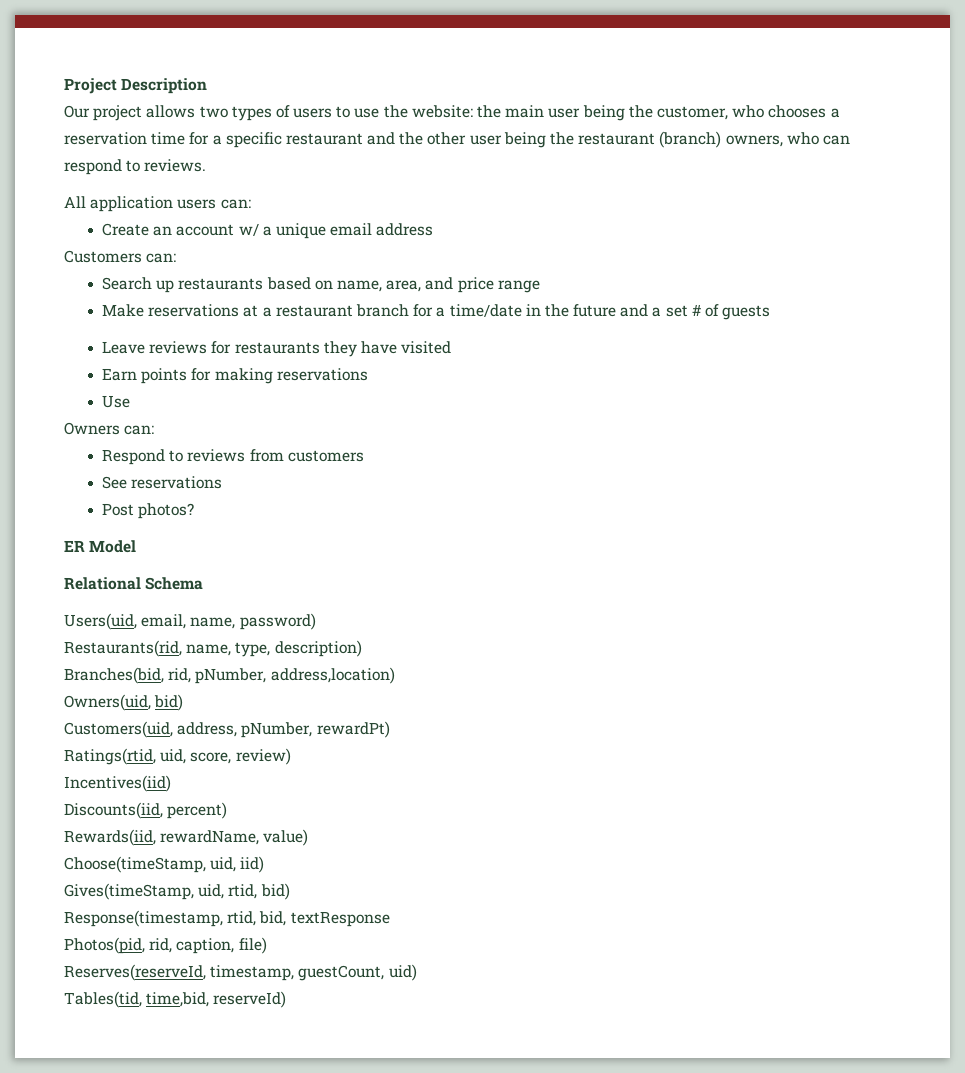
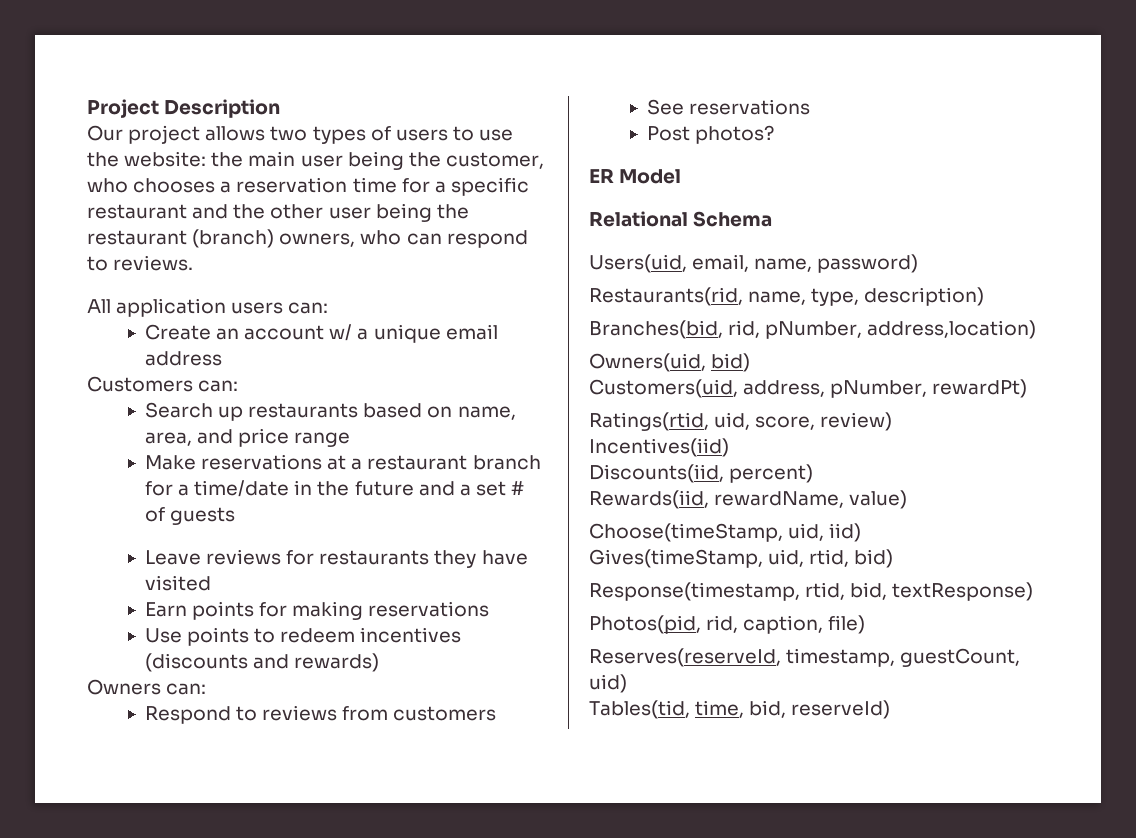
- Use
+ Use points to redeem incentives (discounts and rewards)
- Response(timestamp, rtid, bid, textResponse
+ Response(timestamp, rtid, bid, textResponse)
- Tables(tid, time,bid, reserveId)
+ Tables(tid, time, bid, reserveId)

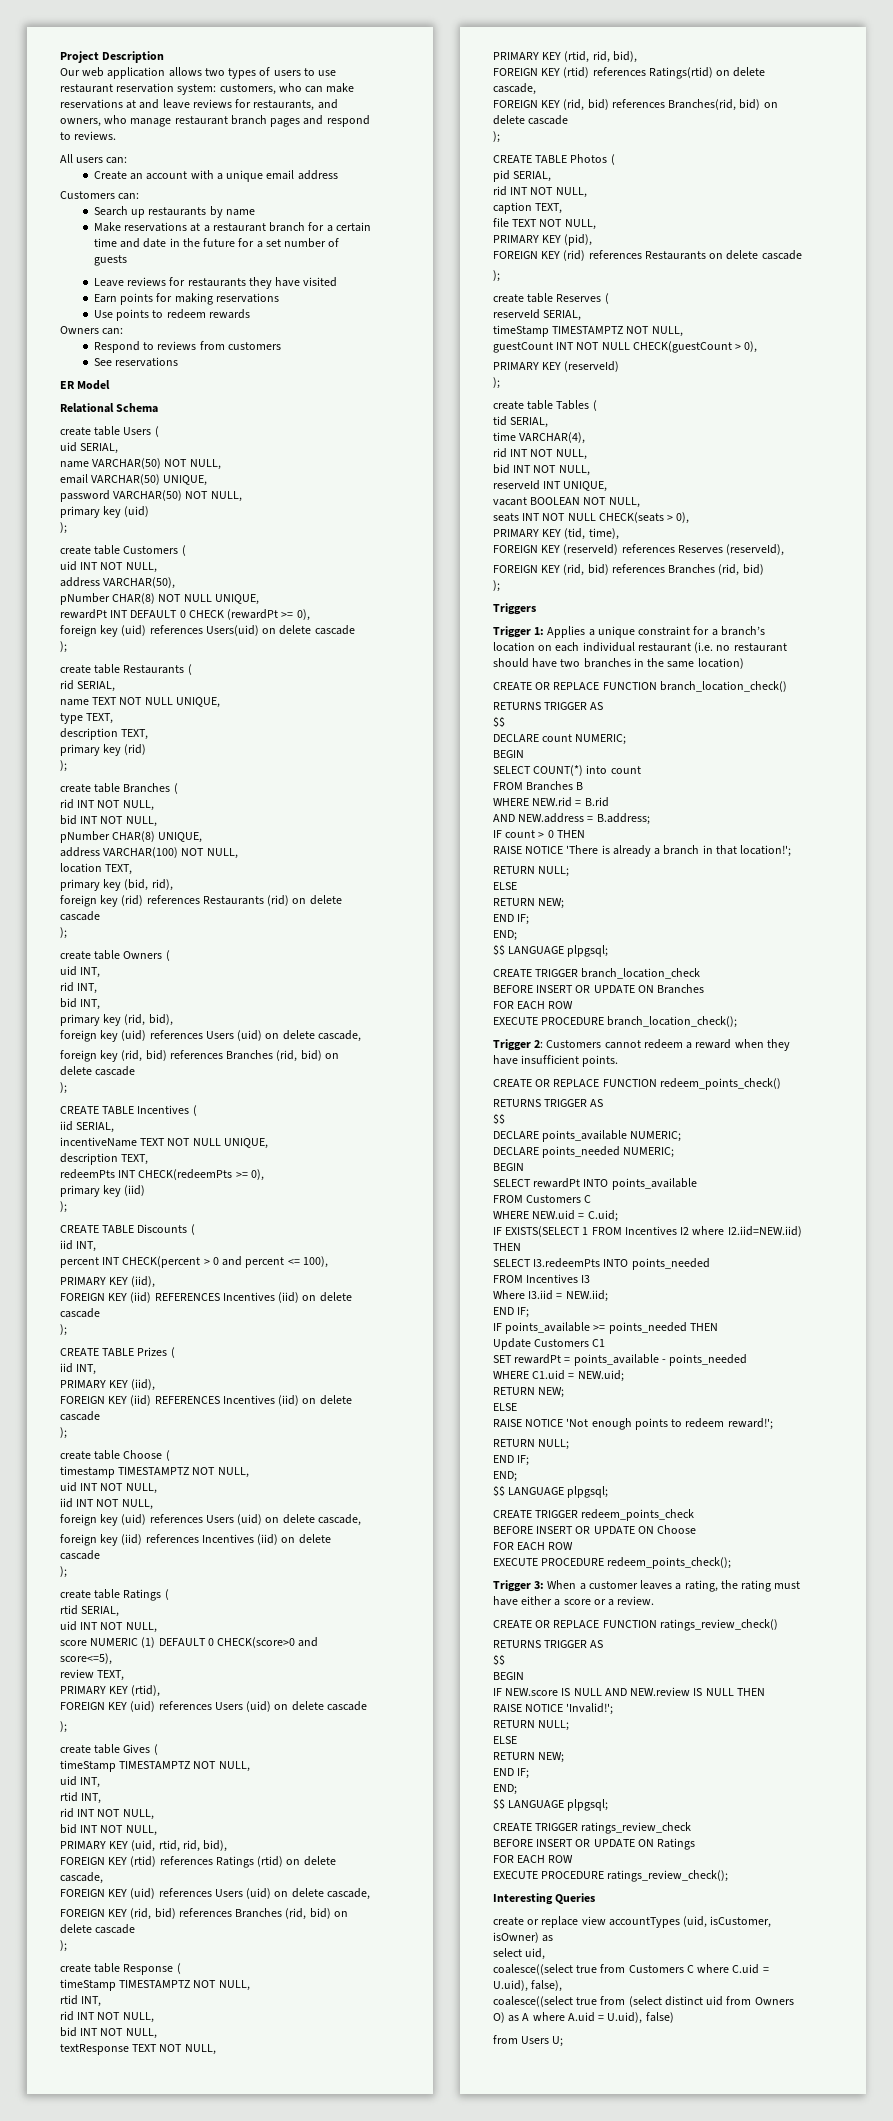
- Our project allows two types of users to use the website: the main user being the customer, who chooses a reservation time for a specific restaurant and the other user being the restaurant (branch) owners, who can respond to reviews.
+ Our web application allows two types of users to use restaurant reservation system: customers, who can make reservations at and leave reviews for restaurants, and owners, who manage restaurant branch pages and respond to reviews.
- All application users can:
+ All users can:
- Create an account w/ a unique email address
+ Create an account with a unique email address
- Search up restaurants based on name, area, and price range
+ Search up restaurants by name
- Make reservations at a restaurant branch for a time/date in the future and a set # of guests
+ Make reservations at a restaurant branch for a certain time and date in the future for a set number of guests
- Use points to redeem incentives (discounts and rewards)
+ Use points to redeem rewards
- Post photos?
- Users(uid, email, name, password)
- Restaurants(rid, name, type, description)
- Branches(bid, rid, pNumber, address,location)
- Owners(uid, bid)
- Customers(uid, address, pNumber, rewardPt)
- Ratings(rtid, uid, score, review)
- Incentives(iid)
- Discounts(iid, percent)
- Rewards(iid, rewardName, value)
- Choose(timeStamp, uid, iid)
- Gives(timeStamp, uid, rtid, bid)
- Response(timestamp, rtid, bid, textResponse)
- Photos(pid, rid, caption, file)
- Reserves(reserveId, timestamp, guestCount, uid)
- Tables(tid, time, bid, reserveId)
+ create table Users (
+ uid SERIAL,
+ name VARCHAR(50) NOT NULL,
+ email VARCHAR(50) UNIQUE,
+ password VARCHAR(50) NOT NULL,
+ primary key (uid)
+ );
+ create table Customers (
+ uid INT NOT NULL,
+ address VARCHAR(50),
+ pNumber CHAR(8) NOT NULL UNIQUE,
+ rewardPt INT DEFAULT 0 CHECK (rewardPt >= 0),
+ foreign key (uid) references Users(uid) on delete cascade
+ );
+ create table Restaurants (
+ rid SERIAL,
+ name TEXT NOT NULL UNIQUE,
+ type TEXT,
+ description TEXT,
+ primary key (rid)
+ );
+ create table Branches (
+ rid INT NOT NULL,
+ bid INT NOT NULL,
+ pNumber CHAR(8) UNIQUE,
+ address VARCHAR(100) NOT NULL,
+ location TEXT,
+ primary key (bid, rid),
+ foreign key (rid) references Restaurants (rid) on delete cascade
+ );
+ create table Owners (
+ uid INT,
+ rid INT,
+ bid INT,
+ primary key (rid, bid),
+ foreign key (uid) references Users (uid) on delete cascade,
+ foreign key (rid, bid) references Branches (rid, bid) on delete cascade
+ );
+ CREATE TABLE Incentives (
+ iid SERIAL,
+ incentiveName TEXT NOT NULL UNIQUE,
+ description TEXT,
+ redeemPts INT CHECK(redeemPts >= 0),
+ primary key (iid)
+ );
+ CREATE TABLE Discounts (
+ iid INT,
+ percent INT CHECK(percent > 0 and percent <= 100),
+ PRIMARY KEY (iid),
+ FOREIGN KEY (iid) REFERENCES Incentives (iid) on delete cascade
+ );
+ CREATE TABLE Prizes (
+ iid INT,
+ PRIMARY KEY (iid),
+ FOREIGN KEY (iid) REFERENCES Incentives (iid) on delete cascade
+ );
+ create table Choose (
+ timestamp TIMESTAMPTZ NOT NULL,
+ uid INT NOT NULL,
+ iid INT NOT NULL,
+ foreign key (uid) references Users (uid) on delete cascade,
+ foreign key (iid) references Incentives (iid) on delete cascade
+ );
+ create table Ratings (
+ rtid SERIAL,
+ uid INT NOT NULL,
+ score NUMERIC (1) DEFAULT 0 CHECK(score>0 and score<=5),
+ review TEXT,
+ PRIMARY KEY (rtid),
+ FOREIGN KEY (uid) references Users (uid) on delete cascade
+ );
+ create table Gives (
+ timeStamp TIMESTAMPTZ NOT NULL,
+ uid INT,
+ rtid INT,
+ rid INT NOT NULL,
+ bid INT NOT NULL,
+ PRIMARY KEY (uid, rtid, rid, bid),
+ FOREIGN KEY (rtid) references Ratings (rtid) on delete cascade,
+ FOREIGN KEY (uid) references Users (uid) on delete cascade,
+ FOREIGN KEY (rid, bid) references Branches (rid, bid) on delete cascade
+ );
+ create table Response (
+ timeStamp TIMESTAMPTZ NOT NULL,
+ rtid INT,
+ rid INT NOT NULL,
+ bid INT NOT NULL,
+ textResponse TEXT NOT NULL,
+ PRIMARY KEY (rtid, rid, bid),
+ FOREIGN KEY (rtid) references Ratings(rtid) on delete cascade,
+ FOREIGN KEY (rid, bid) references Branches(rid, bid) on delete cascade
+ );
+ CREATE TABLE Photos (
+ pid SERIAL,
+ rid INT NOT NULL,
+ caption TEXT,
+ file TEXT NOT NULL,
+ PRIMARY KEY (pid),
+ FOREIGN KEY (rid) references Restaurants on delete cascade
+ );
+ create table Reserves (
+ reserveId SERIAL,
+ timeStamp TIMESTAMPTZ NOT NULL,
+ guestCount INT NOT NULL CHECK(guestCount > 0),
+ PRIMARY KEY (reserveId)
+ );
+ create table Tables (
+ tid SERIAL,
+ time VARCHAR(4),
+ rid INT NOT NULL,
+ bid INT NOT NULL,
+ reserveId INT UNIQUE,
+ vacant BOOLEAN NOT NULL,
+ seats INT NOT NULL CHECK(seats > 0),
+ PRIMARY KEY (tid, time),
+ FOREIGN KEY (reserveId) references Reserves (reserveId),
+ FOREIGN KEY (rid, bid) references Branches (rid, bid)
+ );
+ Triggers
+ Trigger 1: Applies a unique constraint for a branch’s location on each individual restaurant (i.e. no restaurant should have two branches in the same location)
+ CREATE OR REPLACE FUNCTION branch_location_check()
+ RETURNS TRIGGER AS
+ $$
+ DECLARE count NUMERIC;
+ BEGIN
+ SELECT COUNT(*) into count
+ FROM Branches B
+ WHERE NEW.rid = B.rid
+ AND NEW.address = B.address;
+ IF count > 0 THEN
+ RAISE NOTICE 'There is already a branch in that location!';
+ RETURN NULL;
+ ELSE
+ RETURN NEW;
+ END IF;
+ END;
+ $$ LANGUAGE plpgsql;
+ CREATE TRIGGER branch_location_check
+ BEFORE INSERT OR UPDATE ON Branches
+ FOR EACH ROW
+ EXECUTE PROCEDURE branch_location_check();
+ Trigger 2: Customers cannot redeem a reward when they have insufficient points.
+ CREATE OR REPLACE FUNCTION redeem_points_check()
+ RETURNS TRIGGER AS
+ $$
+ DECLARE points_available NUMERIC;
+ DECLARE points_needed NUMERIC;
+ BEGIN
+ SELECT rewardPt INTO points_available
+ FROM Customers C
+ WHERE NEW.uid = C.uid;
+ IF EXISTS(SELECT 1 FROM Incentives I2 where I2.iid=NEW.iid) THEN
+ SELECT I3.redeemPts INTO points_needed
+ FROM Incentives I3
+ Where I3.iid = NEW.iid;
+ END IF;
+ IF points_available >= points_needed THEN
+ Update Customers C1
+ SET rewardPt = points_available - points_needed
+ WHERE C1.uid = NEW.uid;
+ RETURN NEW;
+ ELSE
+ RAISE NOTICE 'Not enough points to redeem reward!';
+ RETURN NULL;
+ END IF;
+ END;
+ $$ LANGUAGE plpgsql;
+ CREATE TRIGGER redeem_points_check
+ BEFORE INSERT OR UPDATE ON Choose
+ FOR EACH ROW
+ EXECUTE PROCEDURE redeem_points_check();
+ Trigger 3: When a customer leaves a rating, the rating must have either a score or a review.
+ CREATE OR REPLACE FUNCTION ratings_review_check()
+ RETURNS TRIGGER AS
+ $$
+ BEGIN
+ IF NEW.score IS NULL AND NEW.review IS NULL THEN
+ RAISE NOTICE 'Invalid!';
+ RETURN NULL;
+ ELSE
+ RETURN NEW;
+ END IF;
+ END;
+ $$ LANGUAGE plpgsql;
+ CREATE TRIGGER ratings_review_check
+ BEFORE INSERT OR UPDATE ON Ratings
+ FOR EACH ROW
+ EXECUTE PROCEDURE ratings_review_check();
+ Interesting Queries
+ create or replace view accountTypes (uid, isCustomer, isOwner) as
+ select uid,
+ coalesce((select true from Customers C where C.uid = U.uid), false),
+ coalesce((select true from (select distinct uid from Owners O) as A where A.uid = U.uid), false)
+ from Users U;

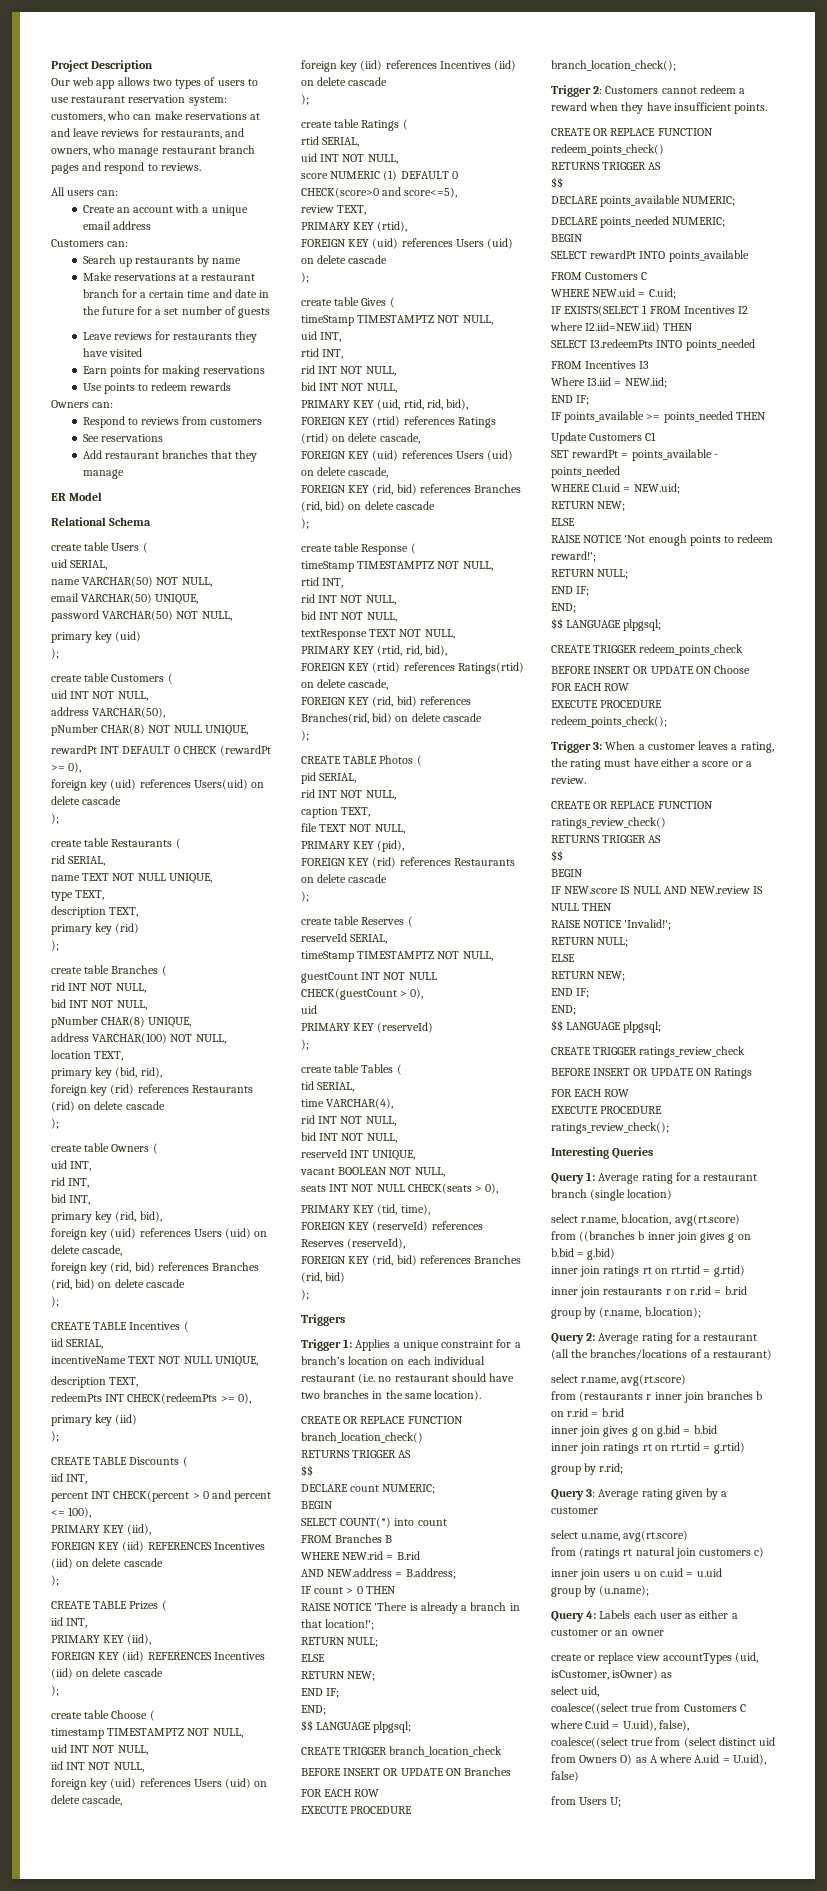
- Our web application allows two types of users to use restaurant reservation system: customers, who can make reservations at and leave reviews for restaurants, and owners, who manage restaurant branch pages and respond to reviews.
+ Our web app allows two types of users to use restaurant reservation system: customers, who can make reservations at and leave reviews for restaurants, and owners, who manage restaurant branch pages and respond to reviews.
+ Add restaurant branches that they manage
  guestCount INT NOT NULL CHECK(guestCount > 0),
+ uid
- Trigger 1: Applies a unique constraint for a branch’s location on each individual restaurant (i.e. no restaurant should have two branches in the same location)
+ Trigger 1: Applies a unique constraint for a branch’s location on each individual restaurant (i.e. no restaurant should have two branches in the same location).
+ Query 1: Average rating for a restaurant branch (single location)
+ select r.name, b.location, avg(rt.score)
+ from ((branches b inner join gives g on b.bid = g.bid)
+ inner join ratings rt on rt.rtid = g.rtid)
+ inner join restaurants r on r.rid = b.rid
+ group by (r.name, b.location);
+ Query 2: Average rating for a restaurant (all the branches/locations of a restaurant)
+ select r.name, avg(rt.score)
+ from (restaurants r inner join branches b on r.rid = b.rid
+ inner join gives g on g.bid = b.bid
+ inner join ratings rt on rt.rtid = g.rtid)
+ group by r.rid;
+ Query 3: Average rating given by a customer
+ select u.name, avg(rt.score)
+ from (ratings rt natural join customers c)
+ inner join users u on c.uid = u.uid
+ group by (u.name);
+ Query 4: Labels each user as either a customer or an owner

